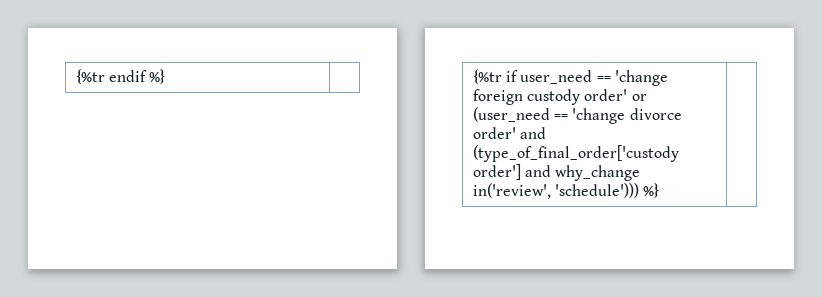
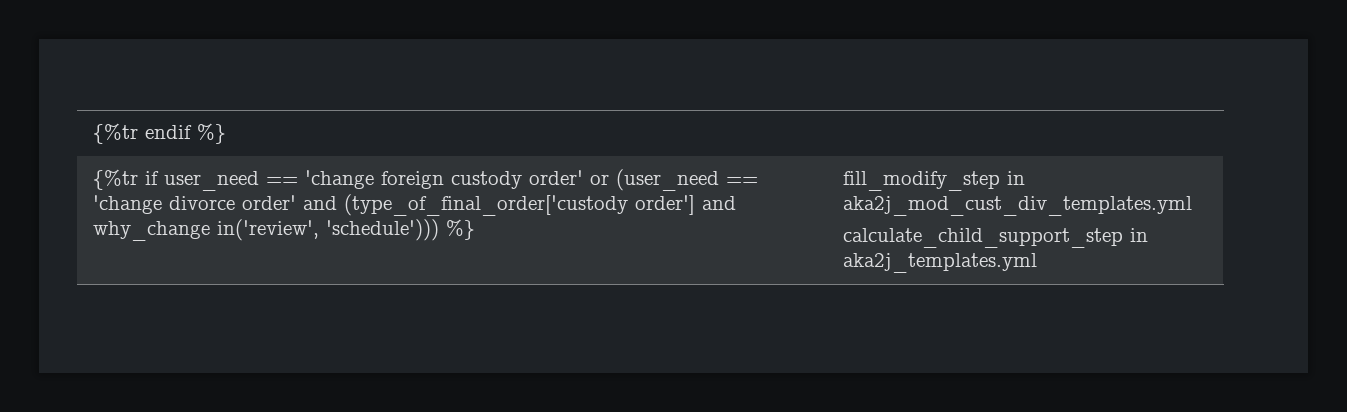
- {%tr if user_need == 'change foreign custody order' or (user_need == 'change divorce order' and (type_of_final_order['custody order'] and why_change in('review', 'schedule'))) %} |
+ {%tr if user_need == 'change foreign custody order' or (user_need == 'change divorce order' and (type_of_final_order['custody order'] and why_change in('review', 'schedule'))) %} | fill_modify_step in aka2j_mod_cust_div_templates.yml
+ calculate_child_support_step in aka2j_templates.yml

